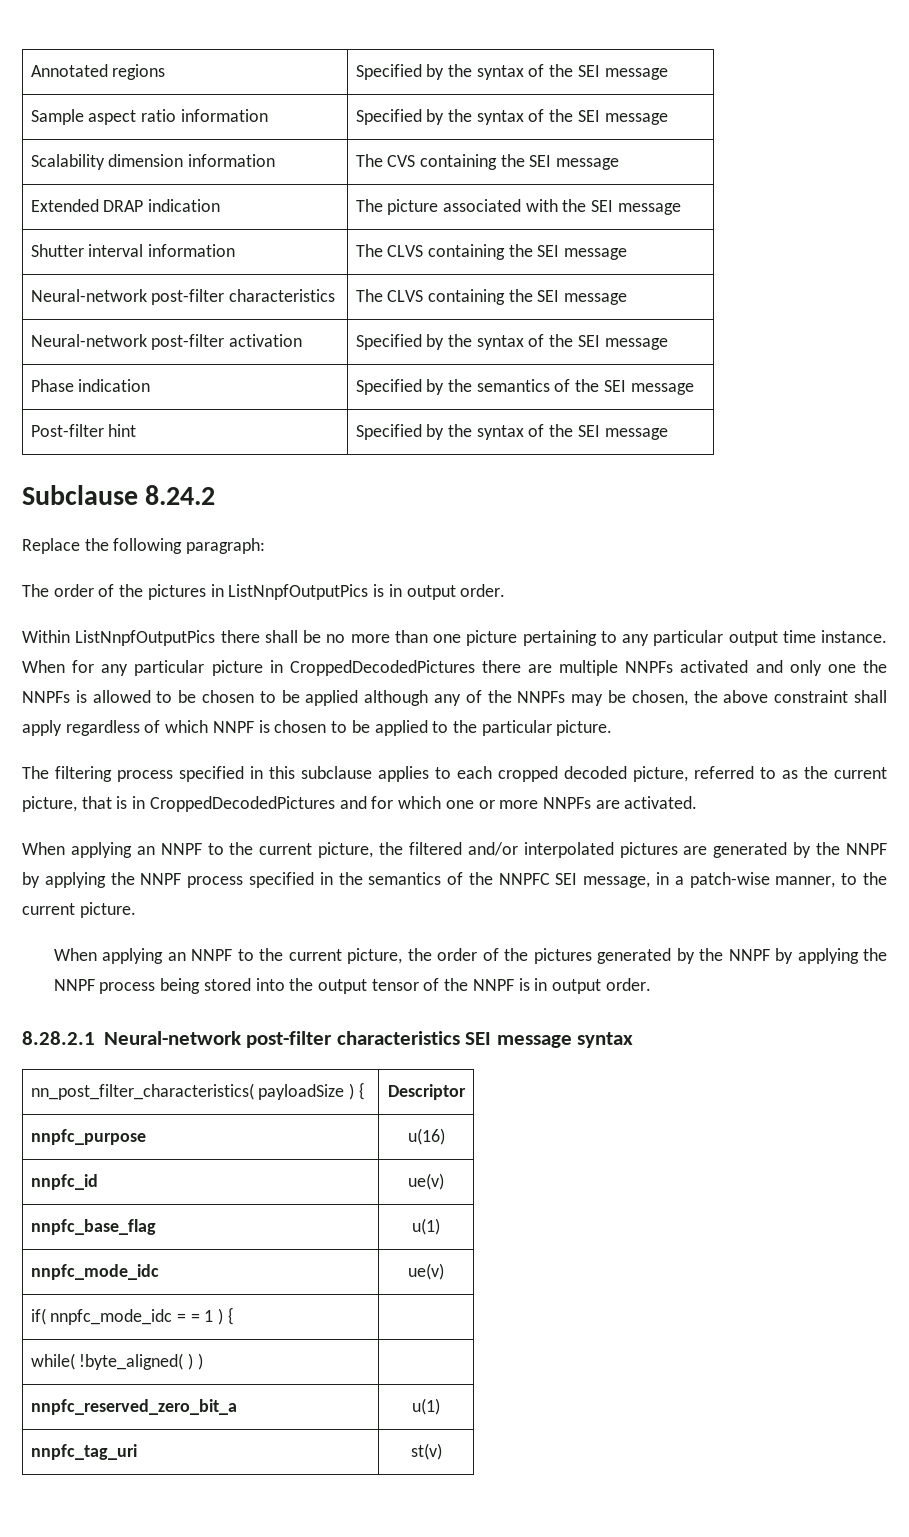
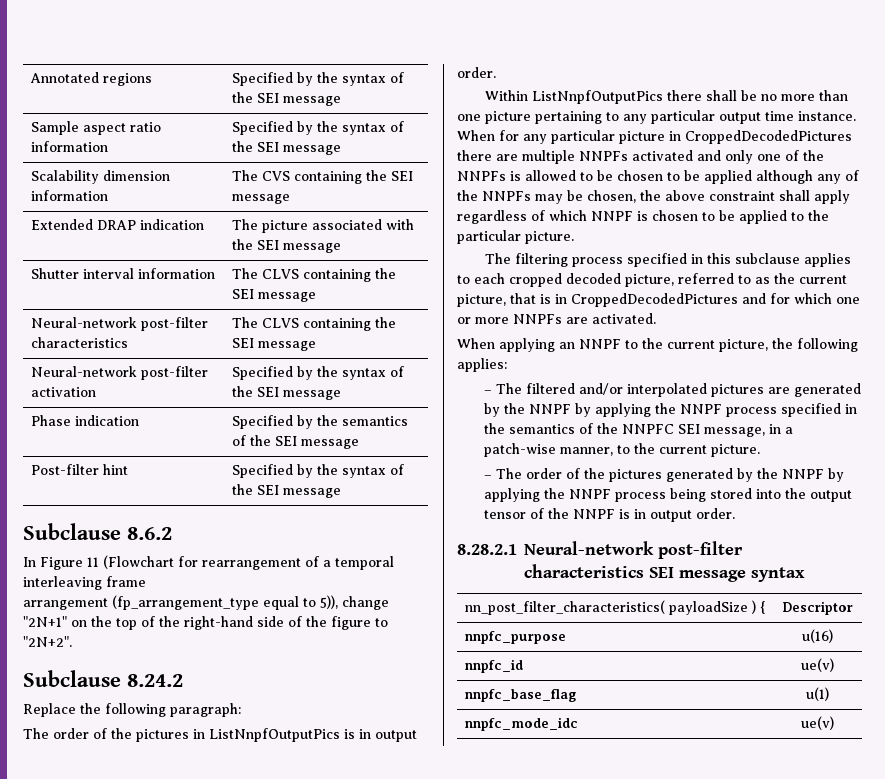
+ Subclause 8.6.2
+ In Figure 11 (Flowchart for rearrangement of a temporal interleaving frame
+ arrangement (fp_arrangement_type equal to 5)), change "2N+1" on the top of the right-hand side of the figure to "2N+2".
- When for any particular picture in CroppedDecodedPictures there are multiple NNPFs activated and only one the NNPFs is allowed to be chosen to be applied although any of the NNPFs may be chosen, the above constraint shall apply regardless of which NNPF is chosen to be applied to the particular picture.
+ When for any particular picture in CroppedDecodedPictures there are multiple NNPFs activated and only one of the NNPFs is allowed to be chosen to be applied although any of the NNPFs may be chosen, the above constraint shall apply regardless of which NNPF is chosen to be applied to the particular picture.
- When applying an NNPF to the current picture, the filtered and/or interpolated pictures are generated by the NNPF by applying the NNPF process specified in the semantics of the NNPFC SEI message, in a patch-wise manner, to the current picture.
+ When applying an NNPF to the current picture, the following applies:
+ – The filtered and/or interpolated pictures are generated by the NNPF by applying the NNPF process specified in the semantics of the NNPFC SEI message, in a patch-wise manner, to the current picture.
- When applying an NNPF to the current picture, the order of the pictures generated by the NNPF by applying the NNPF process being stored into the output tensor of the NNPF is in output order.
+ – The order of the pictures generated by the NNPF by applying the NNPF process being stored into the output tensor of the NNPF is in output order.
- if( nnpfc_mode_idc = = 1 ) { |
- while( !byte_aligned( ) ) |
- nnpfc_reserved_zero_bit_a | u(1)
- nnpfc_tag_uri | st(v)

